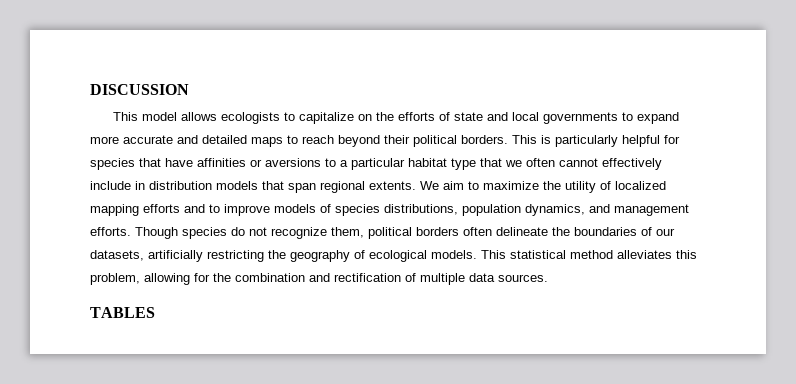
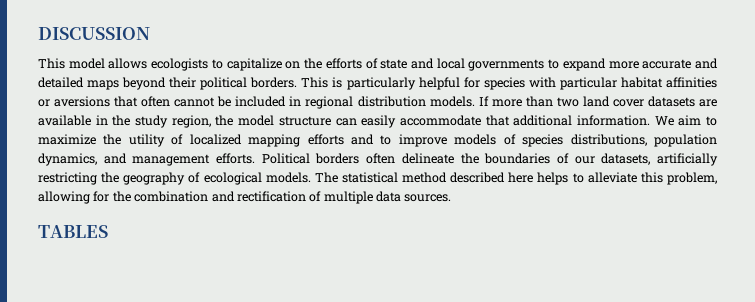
- This model allows ecologists to capitalize on the efforts of state and local governments to expand more accurate and detailed maps to reach beyond their political borders.
+ This model allows ecologists to capitalize on the efforts of state and local governments to expand more accurate and detailed maps beyond their political borders.
- This is particularly helpful for species that have affinities or aversions to a particular habitat type that we often cannot effectively include in distribution models that span regional extents.
+ This is particularly helpful for species with particular habitat affinities or aversions that often cannot be included in regional distribution models. If more than two land cover datasets are available in the study region, the model structure can easily accommodate that additional information.
- Though species do not recognize them, political borders often delineate the boundaries of our datasets, artificially restricting the geography of ecological models.
+ Political borders often delineate the boundaries of our datasets, artificially restricting the geography of ecological models.
- This statistical method alleviates this problem, allowing for the combination and rectification of multiple data sources.
+ The statistical method described here helps to alleviate this problem, allowing for the combination and rectification of multiple data sources.

